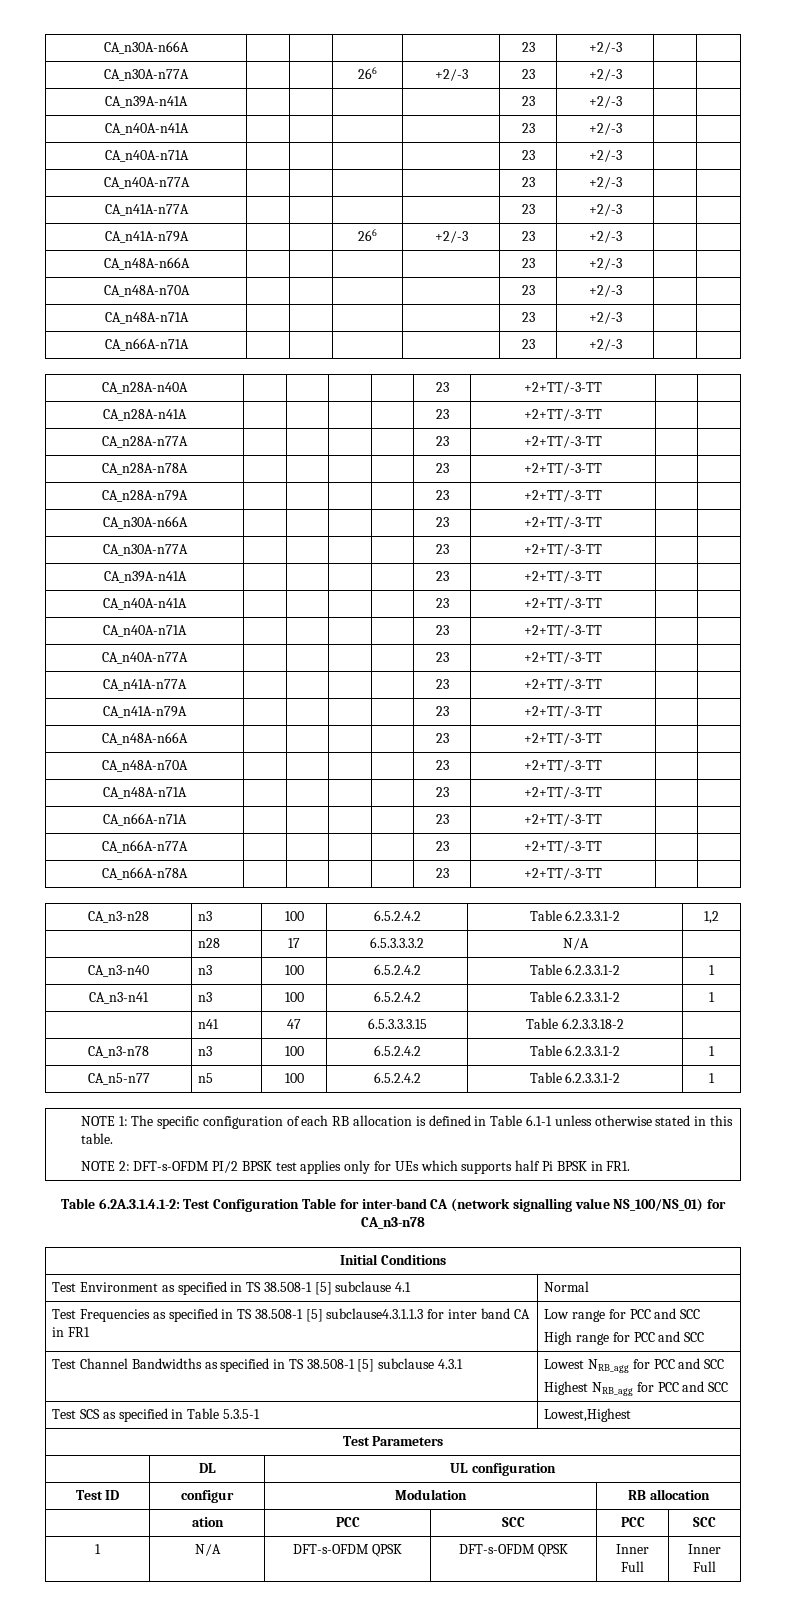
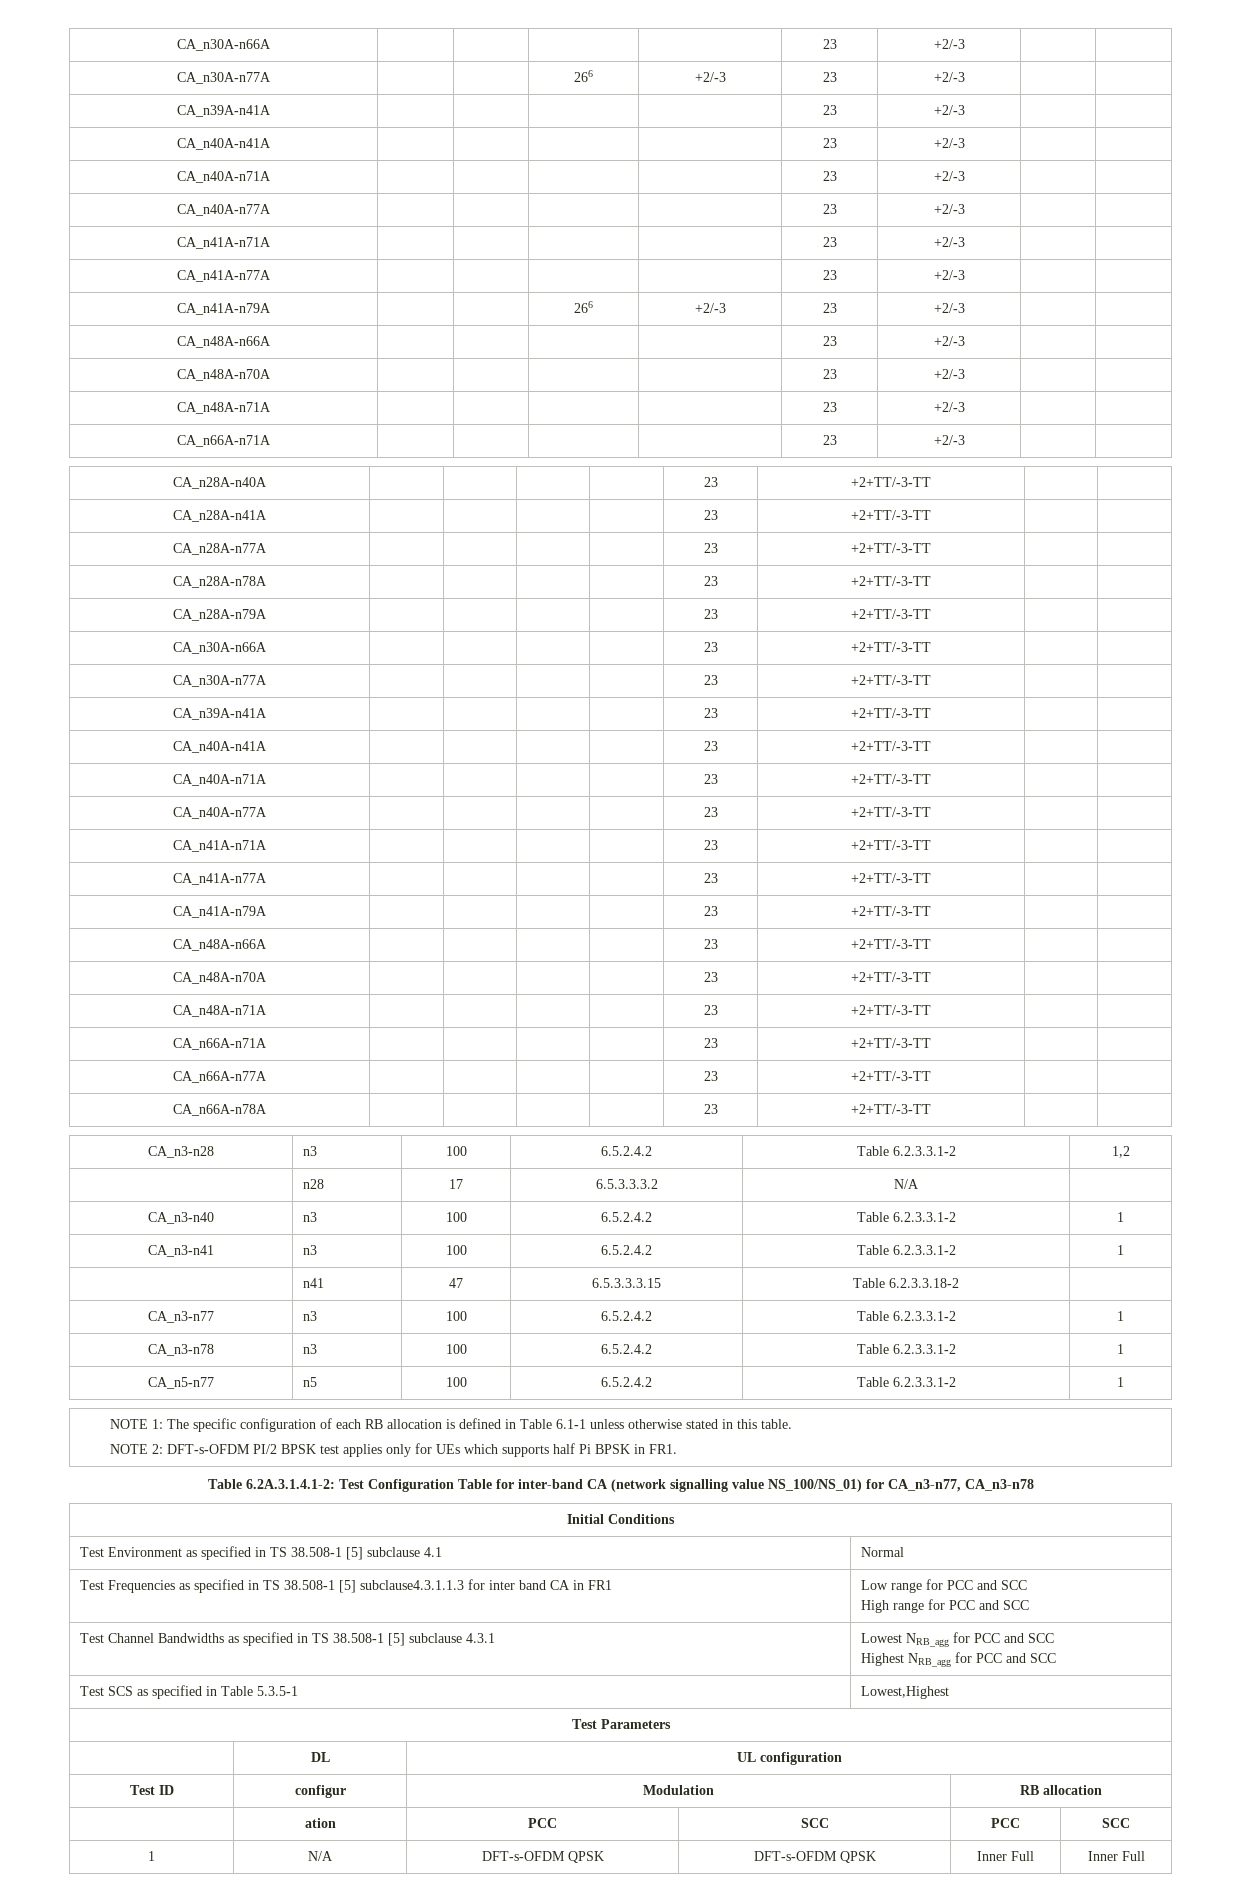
+ CA_n41A-n71A | | | | | 23 | +2/-3 | |
+ CA_n41A-n71A | | | | | 23 | +2+TT/-3-TT | |
+ CA_n3-n77 | n3 | 100 | 6.5.2.4.2 | Table 6.2.3.3.1-2 | 1
- Table 6.2A.3.1.4.1-2: Test Configuration Table for inter-band CA (network signalling value NS_100/NS_01) for CA_n3-n78
+ Table 6.2A.3.1.4.1-2: Test Configuration Table for inter-band CA (network signalling value NS_100/NS_01) for CA_n3-n77, CA_n3-n78

